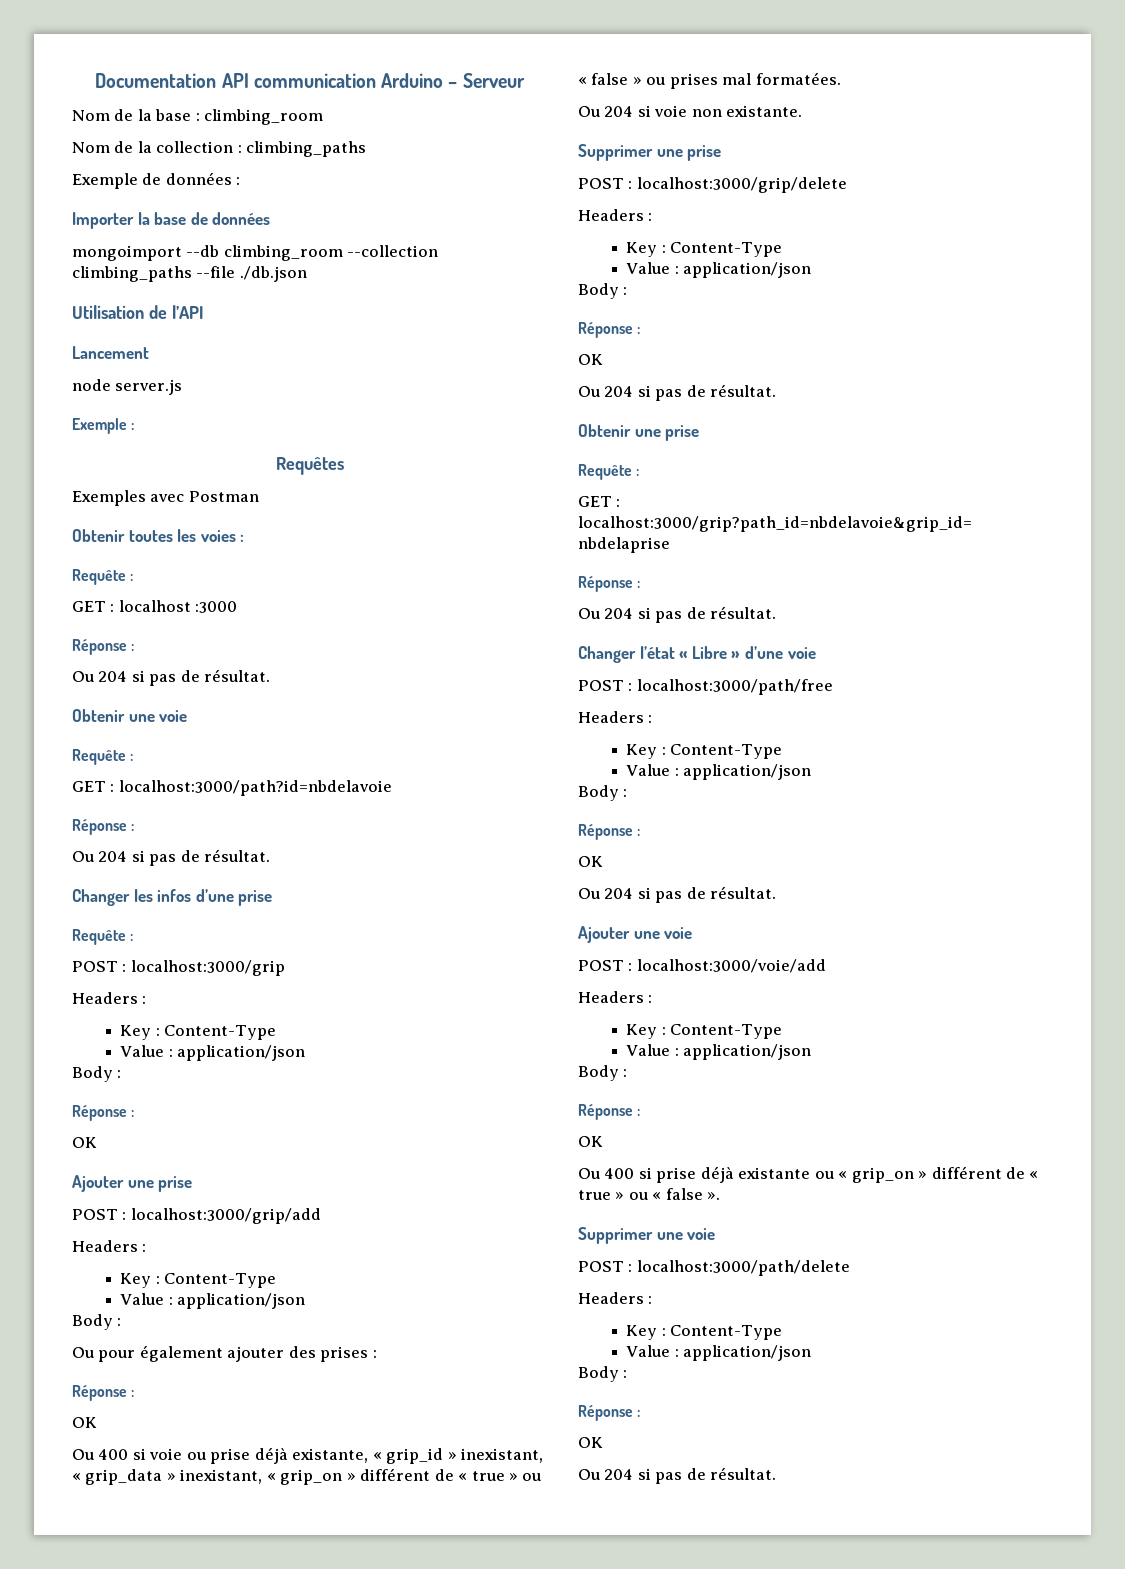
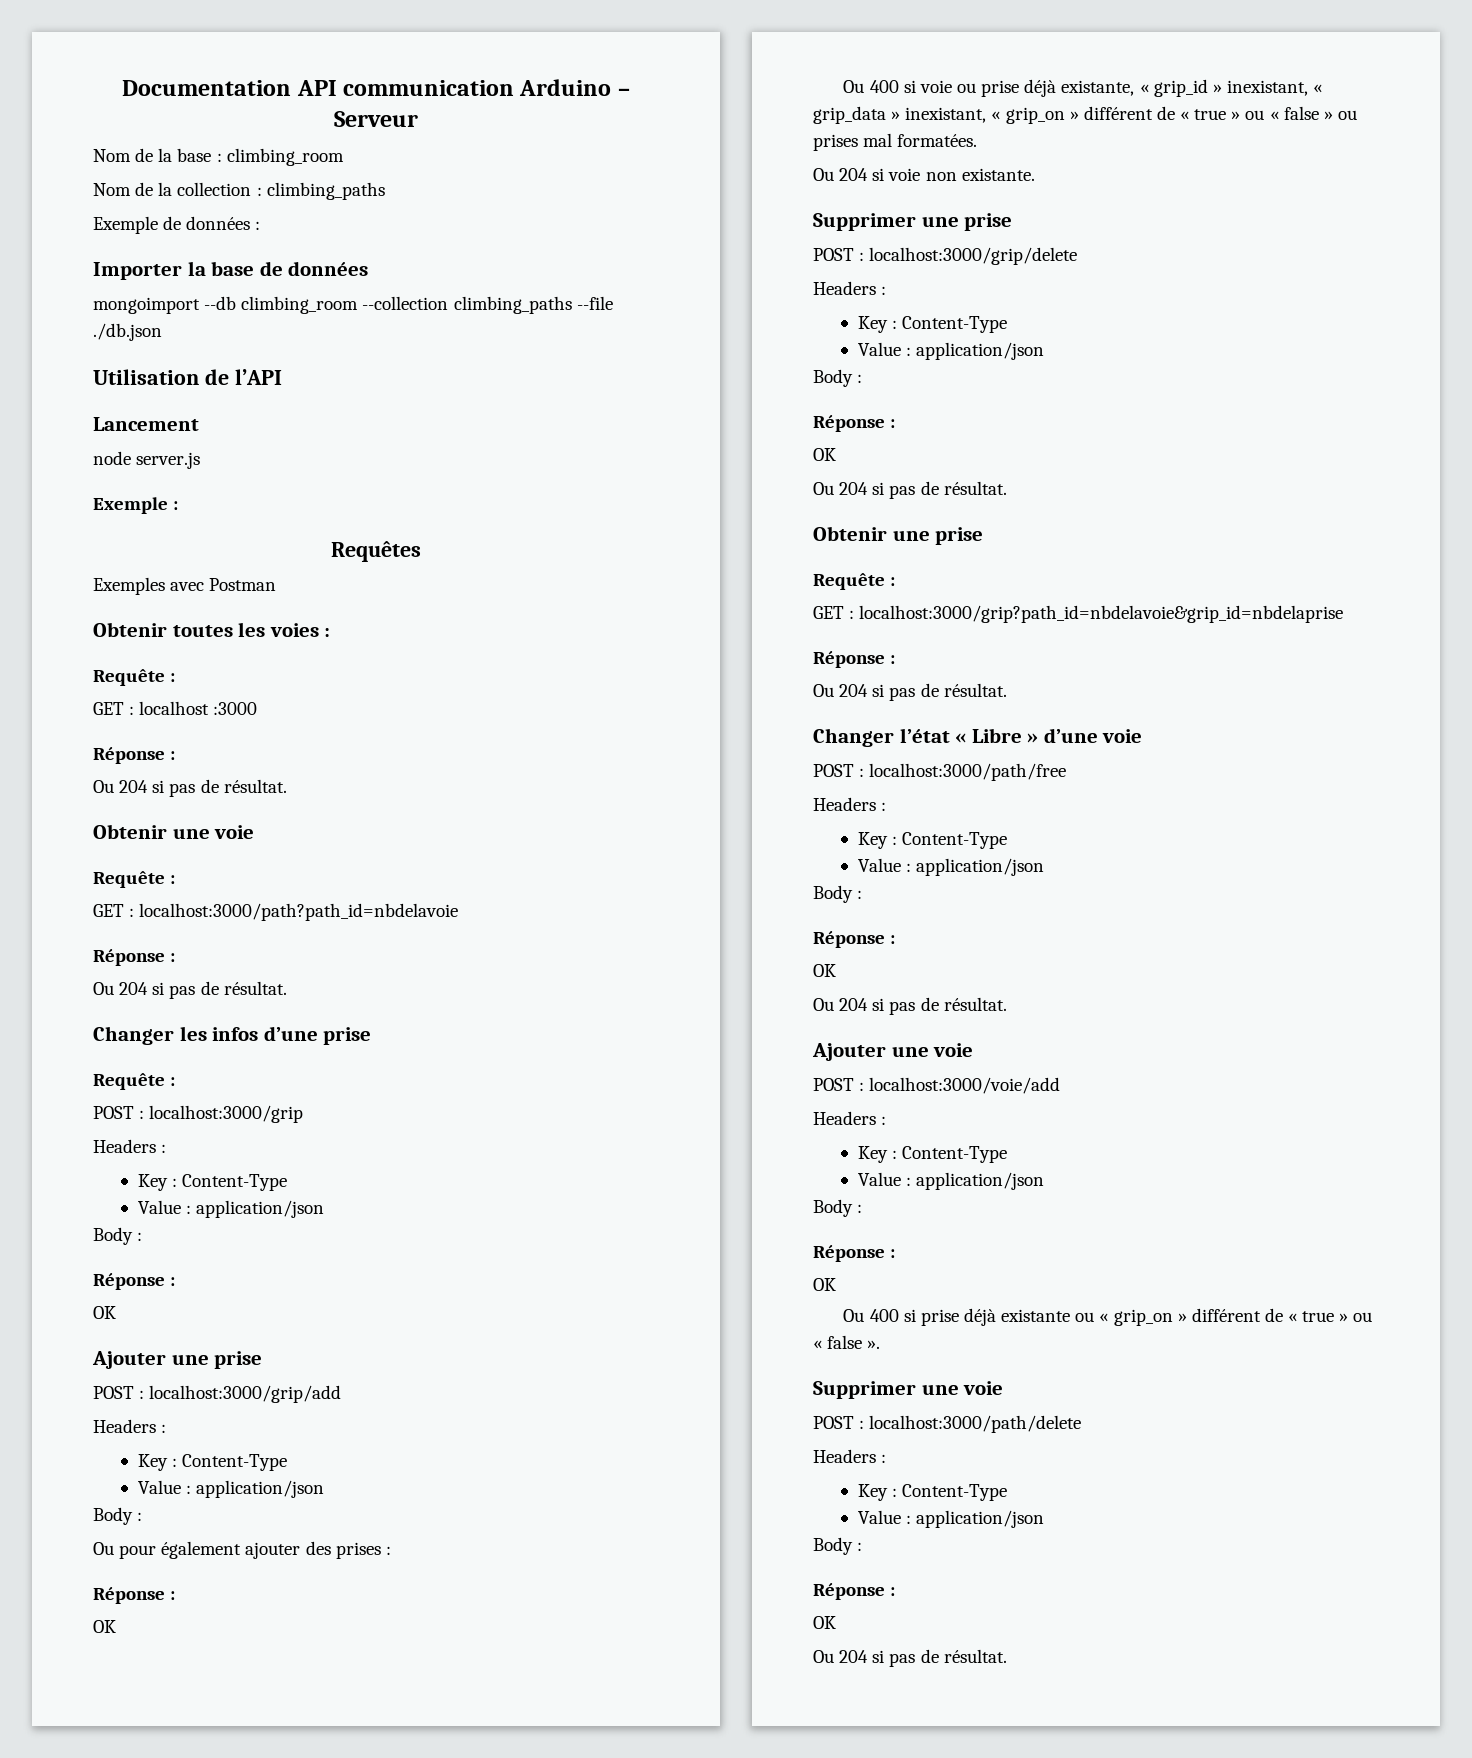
- GET : localhost:3000/path?id=nbdelavoie
+ GET : localhost:3000/path?path_id=nbdelavoie

